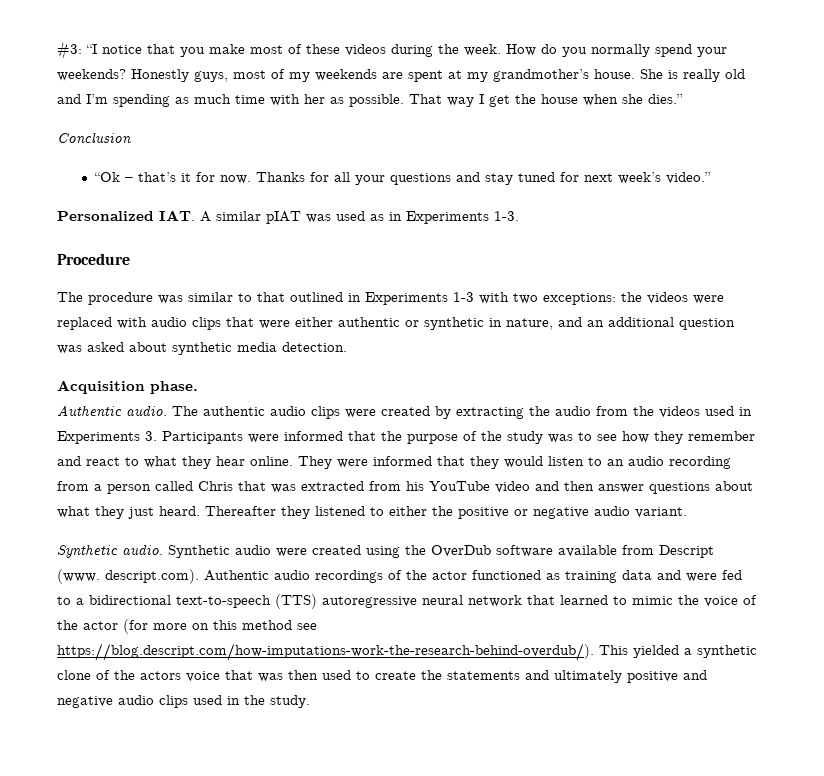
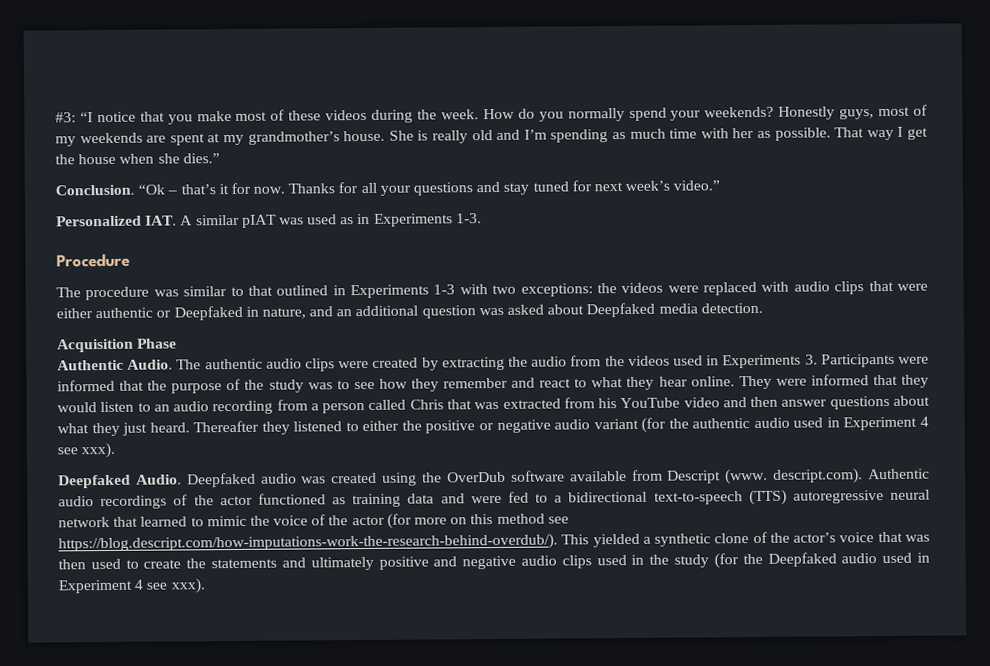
- Conclusion
- “Ok – that’s it for now.
+ Conclusion. “Ok – that’s it for now.
- The procedure was similar to that outlined in Experiments 1-3 with two exceptions: the videos were replaced with audio clips that were either authentic or synthetic in nature, and an additional question was asked about synthetic media detection.
+ The procedure was similar to that outlined in Experiments 1-3 with two exceptions: the videos were replaced with audio clips that were either authentic or Deepfaked in nature, and an additional question was asked about Deepfaked media detection.
- Acquisition phase.
- Authentic audio.
+ Acquisition Phase
+ Authentic Audio.
- Thereafter they listened to either the positive or negative audio variant.
- Synthetic audio. Synthetic audio were created using the OverDub software available from Descript (www. descript.com). Authentic audio recordings of the actor functioned as training data and were fed to a bidirectional text-to-speech (TTS) autoregressive neural network that learned to mimic the voice of the actor (for more on this method see https://blog.descript.com/how-imputations-work-the-research-behind-overdub/). This yielded a synthetic clone of the actors voice that was then used to create the statements and ultimately positive and negative audio clips used in the study.
+ Thereafter they listened to either the positive or negative audio variant (for the authentic audio used in Experiment 4 see xxx).
+ Deepfaked Audio. Deepfaked audio was created using the OverDub software available from Descript (www. descript.com). Authentic audio recordings of the actor functioned as training data and were fed to a bidirectional text-to-speech (TTS) autoregressive neural network that learned to mimic the voice of the actor (for more on this method see https://blog.descript.com/how-imputations-work-the-research-behind-overdub/). This yielded a synthetic clone of the actor’s voice that was then used to create the statements and ultimately positive and negative audio clips used in the study (for the Deepfaked audio used in Experiment 4 see xxx).

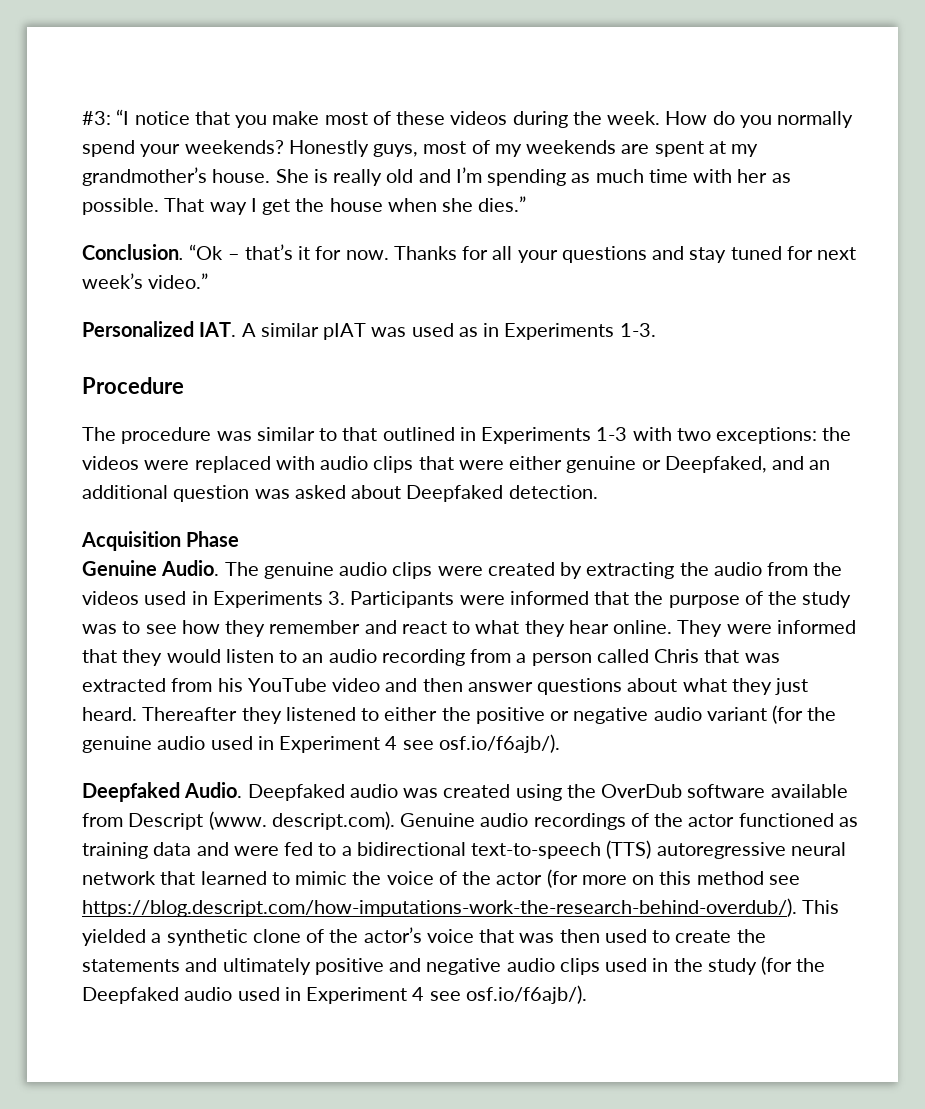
- The procedure was similar to that outlined in Experiments 1-3 with two exceptions: the videos were replaced with audio clips that were either authentic or Deepfaked in nature, and an additional question was asked about Deepfaked media detection.
+ The procedure was similar to that outlined in Experiments 1-3 with two exceptions: the videos were replaced with audio clips that were either genuine or Deepfaked, and an additional question was asked about Deepfaked detection.
- Authentic Audio.
+ Genuine Audio.
- The authentic audio clips were created by extracting the audio from the videos used in Experiments 3. Participants were informed that the purpose of the study was to see how they remember and react to what they hear online.
+ The genuine audio clips were created by extracting the audio from the videos used in Experiments 3. Participants were informed that the purpose of the study was to see how they remember and react to what they hear online.
- Thereafter they listened to either the positive or negative audio variant (for the authentic audio used in Experiment 4 see xxx).
+ Thereafter they listened to either the positive or negative audio variant (for the genuine audio used in Experiment 4 see osf.io/f6ajb/).
- Deepfaked audio was created using the OverDub software available from Descript (www. descript.com). Authentic audio recordings of the actor functioned as training data and were fed to a bidirectional text-to-speech (TTS) autoregressive neural network that learned to mimic the voice of the actor (for more on this method see https://blog.descript.com/how-imputations-work-the-research-behind-overdub/). This yielded a synthetic clone of the actor’s voice that was then used to create the statements and ultimately positive and negative audio clips used in the study (for the Deepfaked audio used in Experiment 4 see xxx).
+ Deepfaked audio was created using the OverDub software available from Descript (www. descript.com). Genuine audio recordings of the actor functioned as training data and were fed to a bidirectional text-to-speech (TTS) autoregressive neural network that learned to mimic the voice of the actor (for more on this method see https://blog.descript.com/how-imputations-work-the-research-behind-overdub/). This yielded a synthetic clone of the actor’s voice that was then used to create the statements and ultimately positive and negative audio clips used in the study (for the Deepfaked audio used in Experiment 4 see osf.io/f6ajb/).

